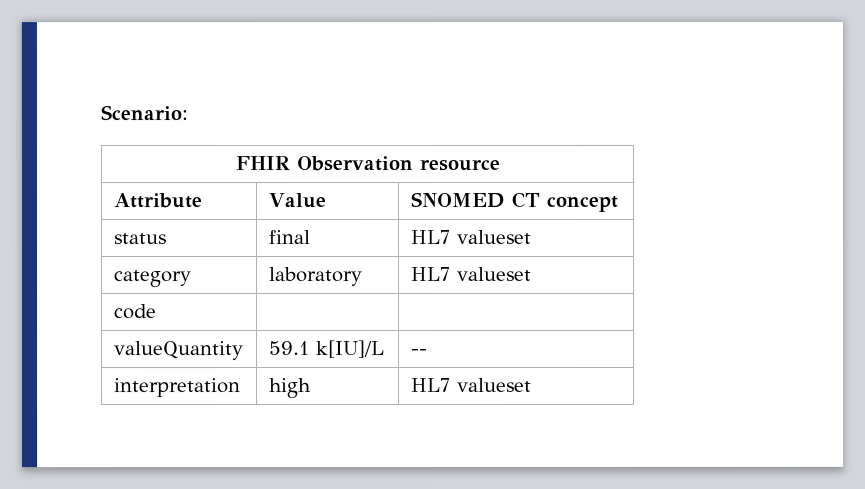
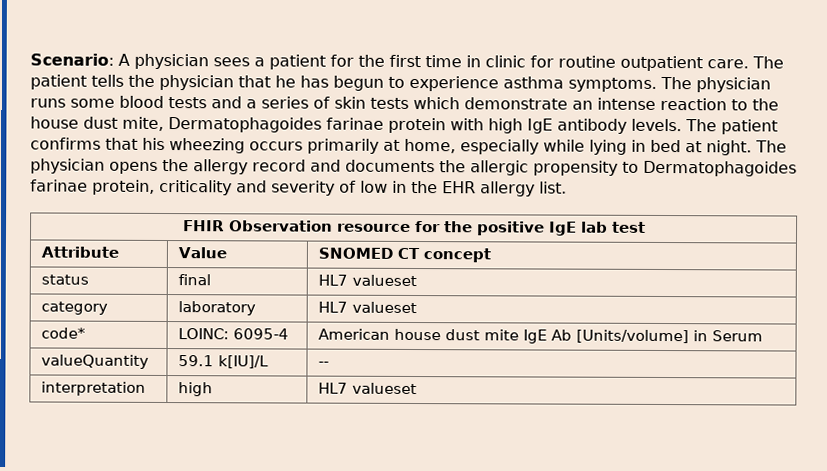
- Scenario:
- FHIR Observation resource
+ Scenario: A physician sees a patient for the first time in clinic for routine outpatient care. The patient tells the physician that he has begun to experience asthma symptoms. The physician runs some blood tests and a series of skin tests which demonstrate an intense reaction to the house dust mite, Dermatophagoides farinae protein with high IgE antibody levels. The patient confirms that his wheezing occurs primarily at home, especially while lying in bed at night. The physician opens the allergy record and documents the allergic propensity to Dermatophagoides farinae protein, criticality and severity of low in the EHR allergy list.
+ FHIR Observation resource for the positive IgE lab test
- code | |
+ code* | LOINC: 6095-4 | American house dust mite IgE Ab [Units/volume] in Serum

